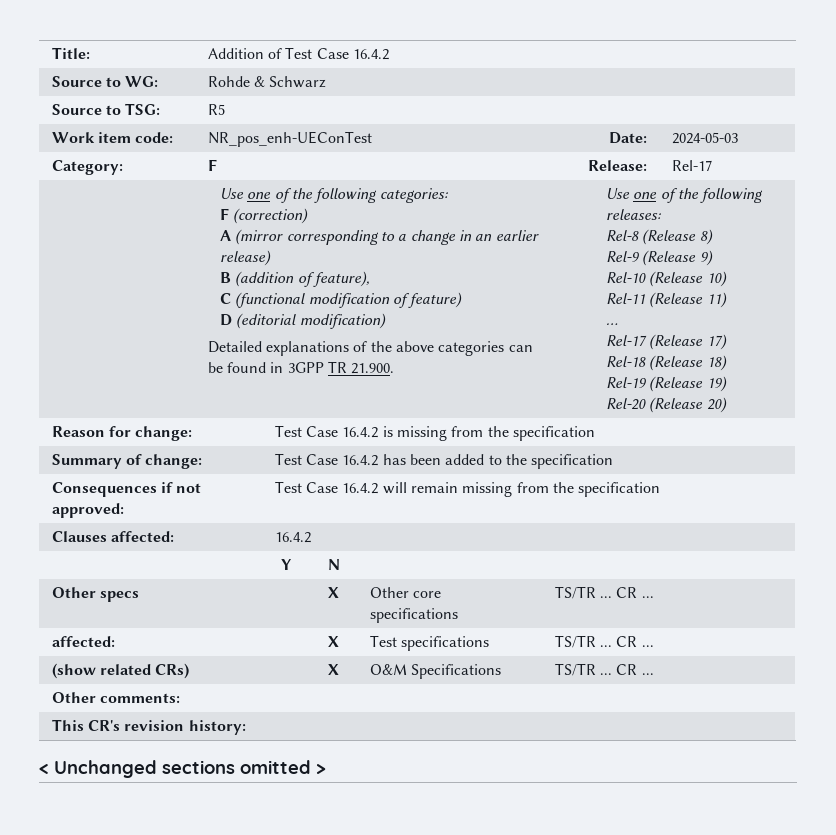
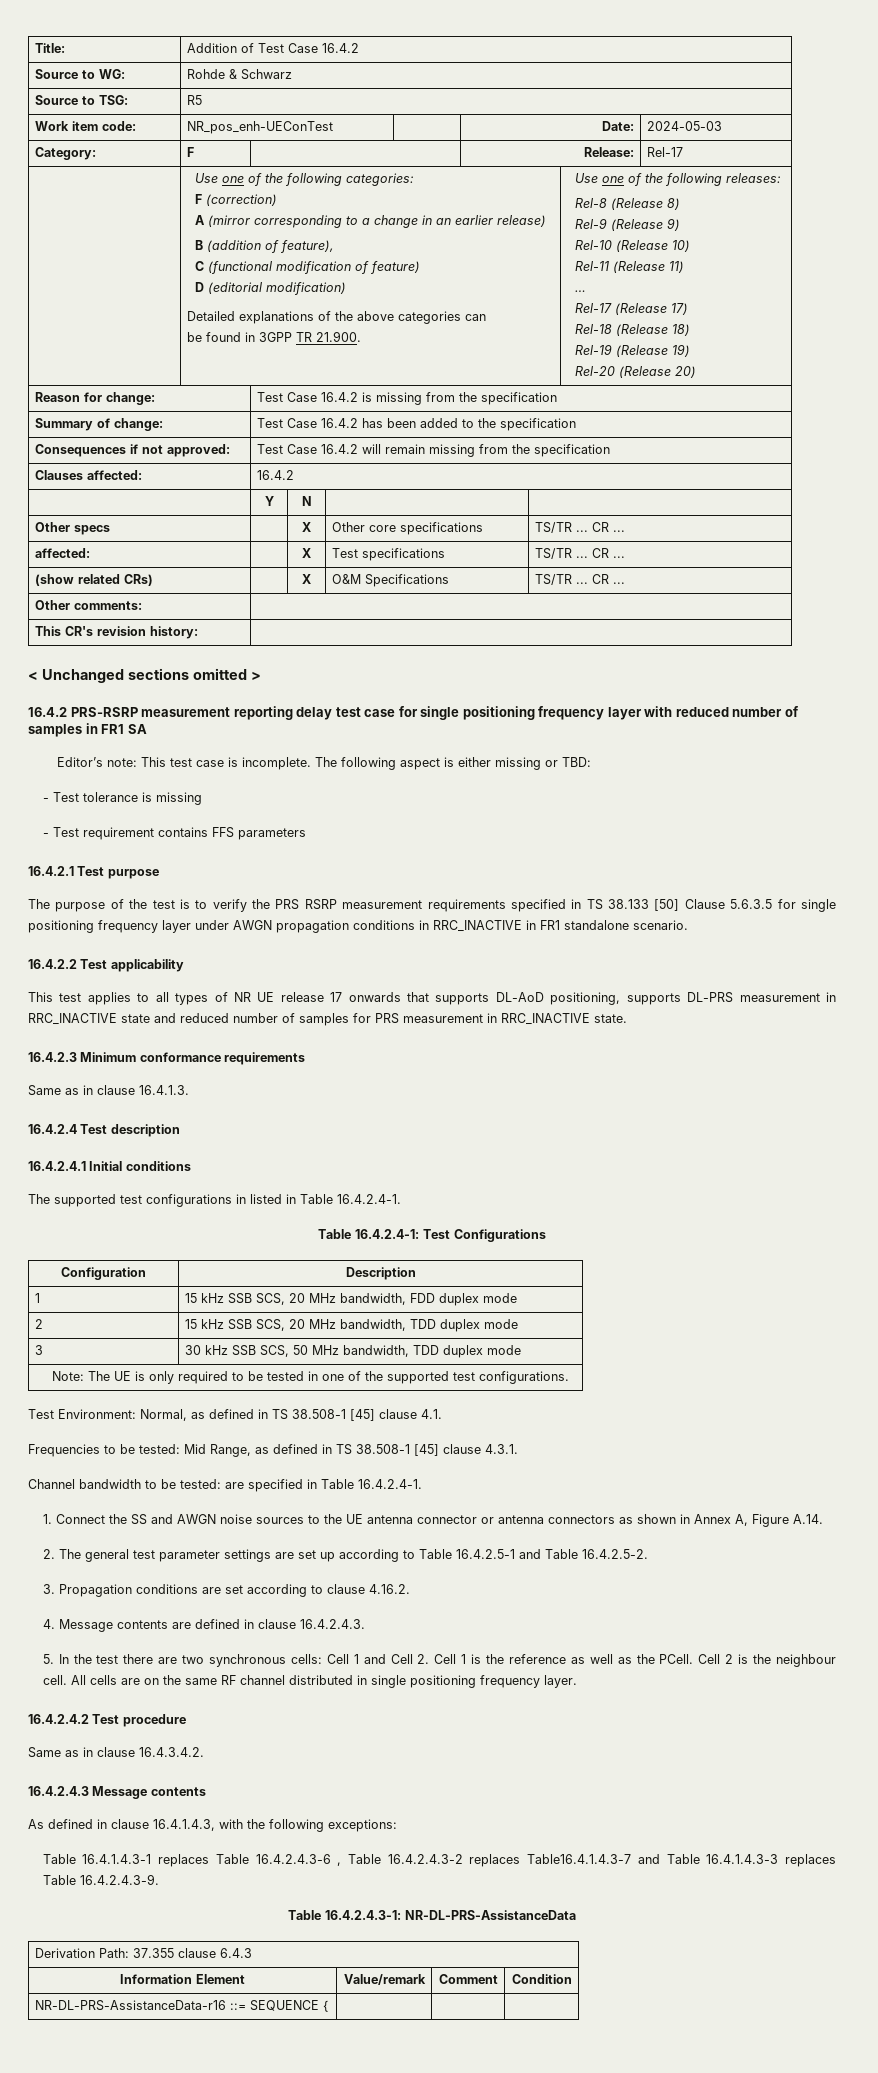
+ 16.4.2 PRS-RSRP measurement reporting delay test case for single positioning frequency layer with reduced number of samples in FR1 SA
+ Editor’s note: This test case is incomplete. The following aspect is either missing or TBD:
+ - Test tolerance is missing
+ - Test requirement contains FFS parameters
+ 16.4.2.1 Test purpose
+ The purpose of the test is to verify the PRS RSRP measurement requirements specified in TS 38.133 [50] Clause 5.6.3.5 for single positioning frequency layer under AWGN propagation conditions in RRC_INACTIVE in FR1 standalone scenario.
+ 16.4.2.2 Test applicability
+ This test applies to all types of NR UE release 17 onwards that supports DL-AoD positioning, supports DL-PRS measurement in RRC_INACTIVE state and reduced number of samples for PRS measurement in RRC_INACTIVE state.
+ 16.4.2.3 Minimum conformance requirements
+ Same as in clause 16.4.1.3.
+ 16.4.2.4 Test description
+ 16.4.2.4.1 Initial conditions
+ The supported test configurations in listed in Table 16.4.2.4-1.
+ Table 16.4.2.4-1: Test Configurations
+ Configuration | Description
+ 1 | 15 kHz SSB SCS, 20 MHz bandwidth, FDD duplex mode
+ 2 | 15 kHz SSB SCS, 20 MHz bandwidth, TDD duplex mode
+ 3 | 30 kHz SSB SCS, 50 MHz bandwidth, TDD duplex mode
+ Note: The UE is only required to be tested in one of the supported test configurations.
+ Test Environment: Normal, as defined in TS 38.508-1 [45] clause 4.1.
+ Frequencies to be tested: Mid Range, as defined in TS 38.508-1 [45] clause 4.3.1.
+ Channel bandwidth to be tested: are specified in Table 16.4.2.4-1.
+ 1. Connect the SS and AWGN noise sources to the UE antenna connector or antenna connectors as shown in Annex A, Figure A.14.
+ 2. The general test parameter settings are set up according to Table 16.4.2.5-1 and Table 16.4.2.5-2.
+ 3. Propagation conditions are set according to clause 4.16.2.
+ 4. Message contents are defined in clause 16.4.2.4.3.
+ 5. In the test there are two synchronous cells: Cell 1 and Cell 2. Cell 1 is the reference as well as the PCell. Cell 2 is the neighbour cell. All cells are on the same RF channel distributed in single positioning frequency layer.
+ 16.4.2.4.2 Test procedure
+ Same as in clause 16.4.3.4.2.
+ 16.4.2.4.3 Message contents
+ As defined in clause 16.4.1.4.3, with the following exceptions:
+ Table 16.4.1.4.3-1 replaces Table 16.4.2.4.3-6 , Table 16.4.2.4.3-2 replaces Table16.4.1.4.3-7 and Table 16.4.1.4.3-3 replaces Table 16.4.2.4.3-9.
+ Table 16.4.2.4.3-1: NR-DL-PRS-AssistanceData
+ Derivation Path: 37.355 clause 6.4.3
+ Information Element | Value/remark | Comment | Condition
+ NR-DL-PRS-AssistanceData-r16 ::= SEQUENCE { | | |

